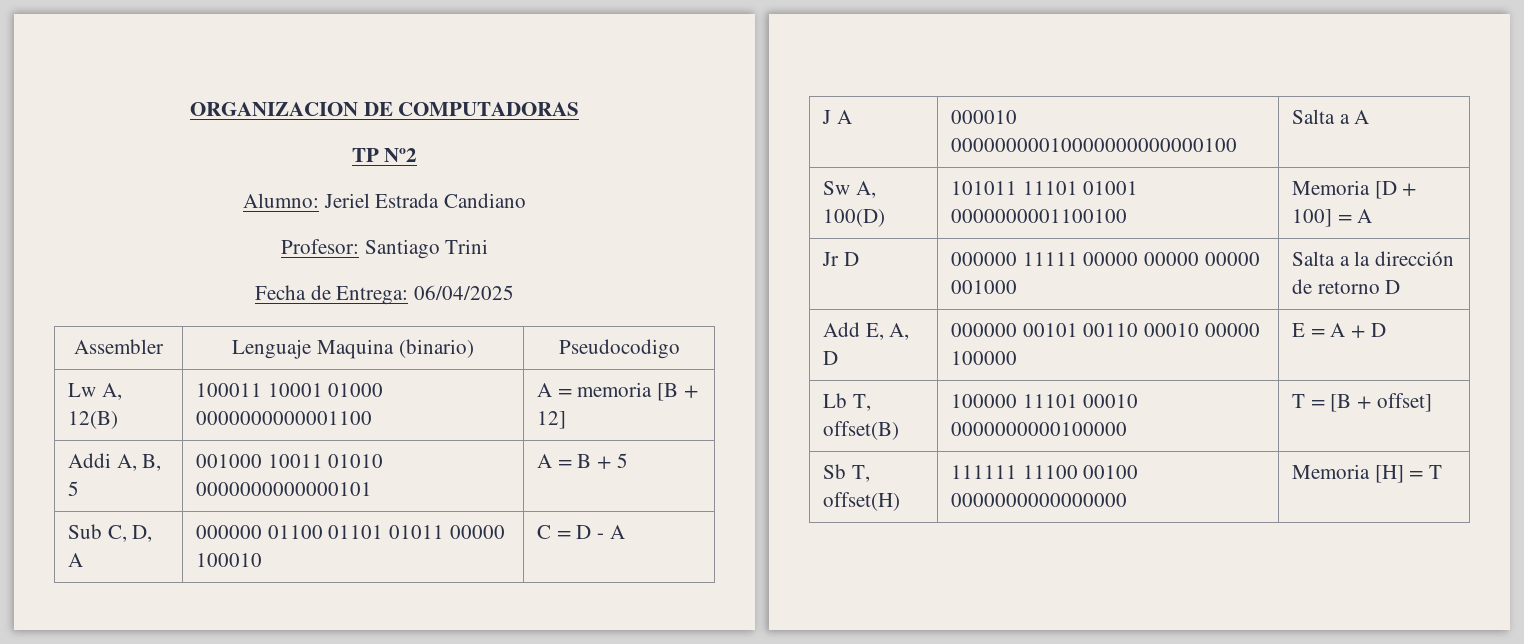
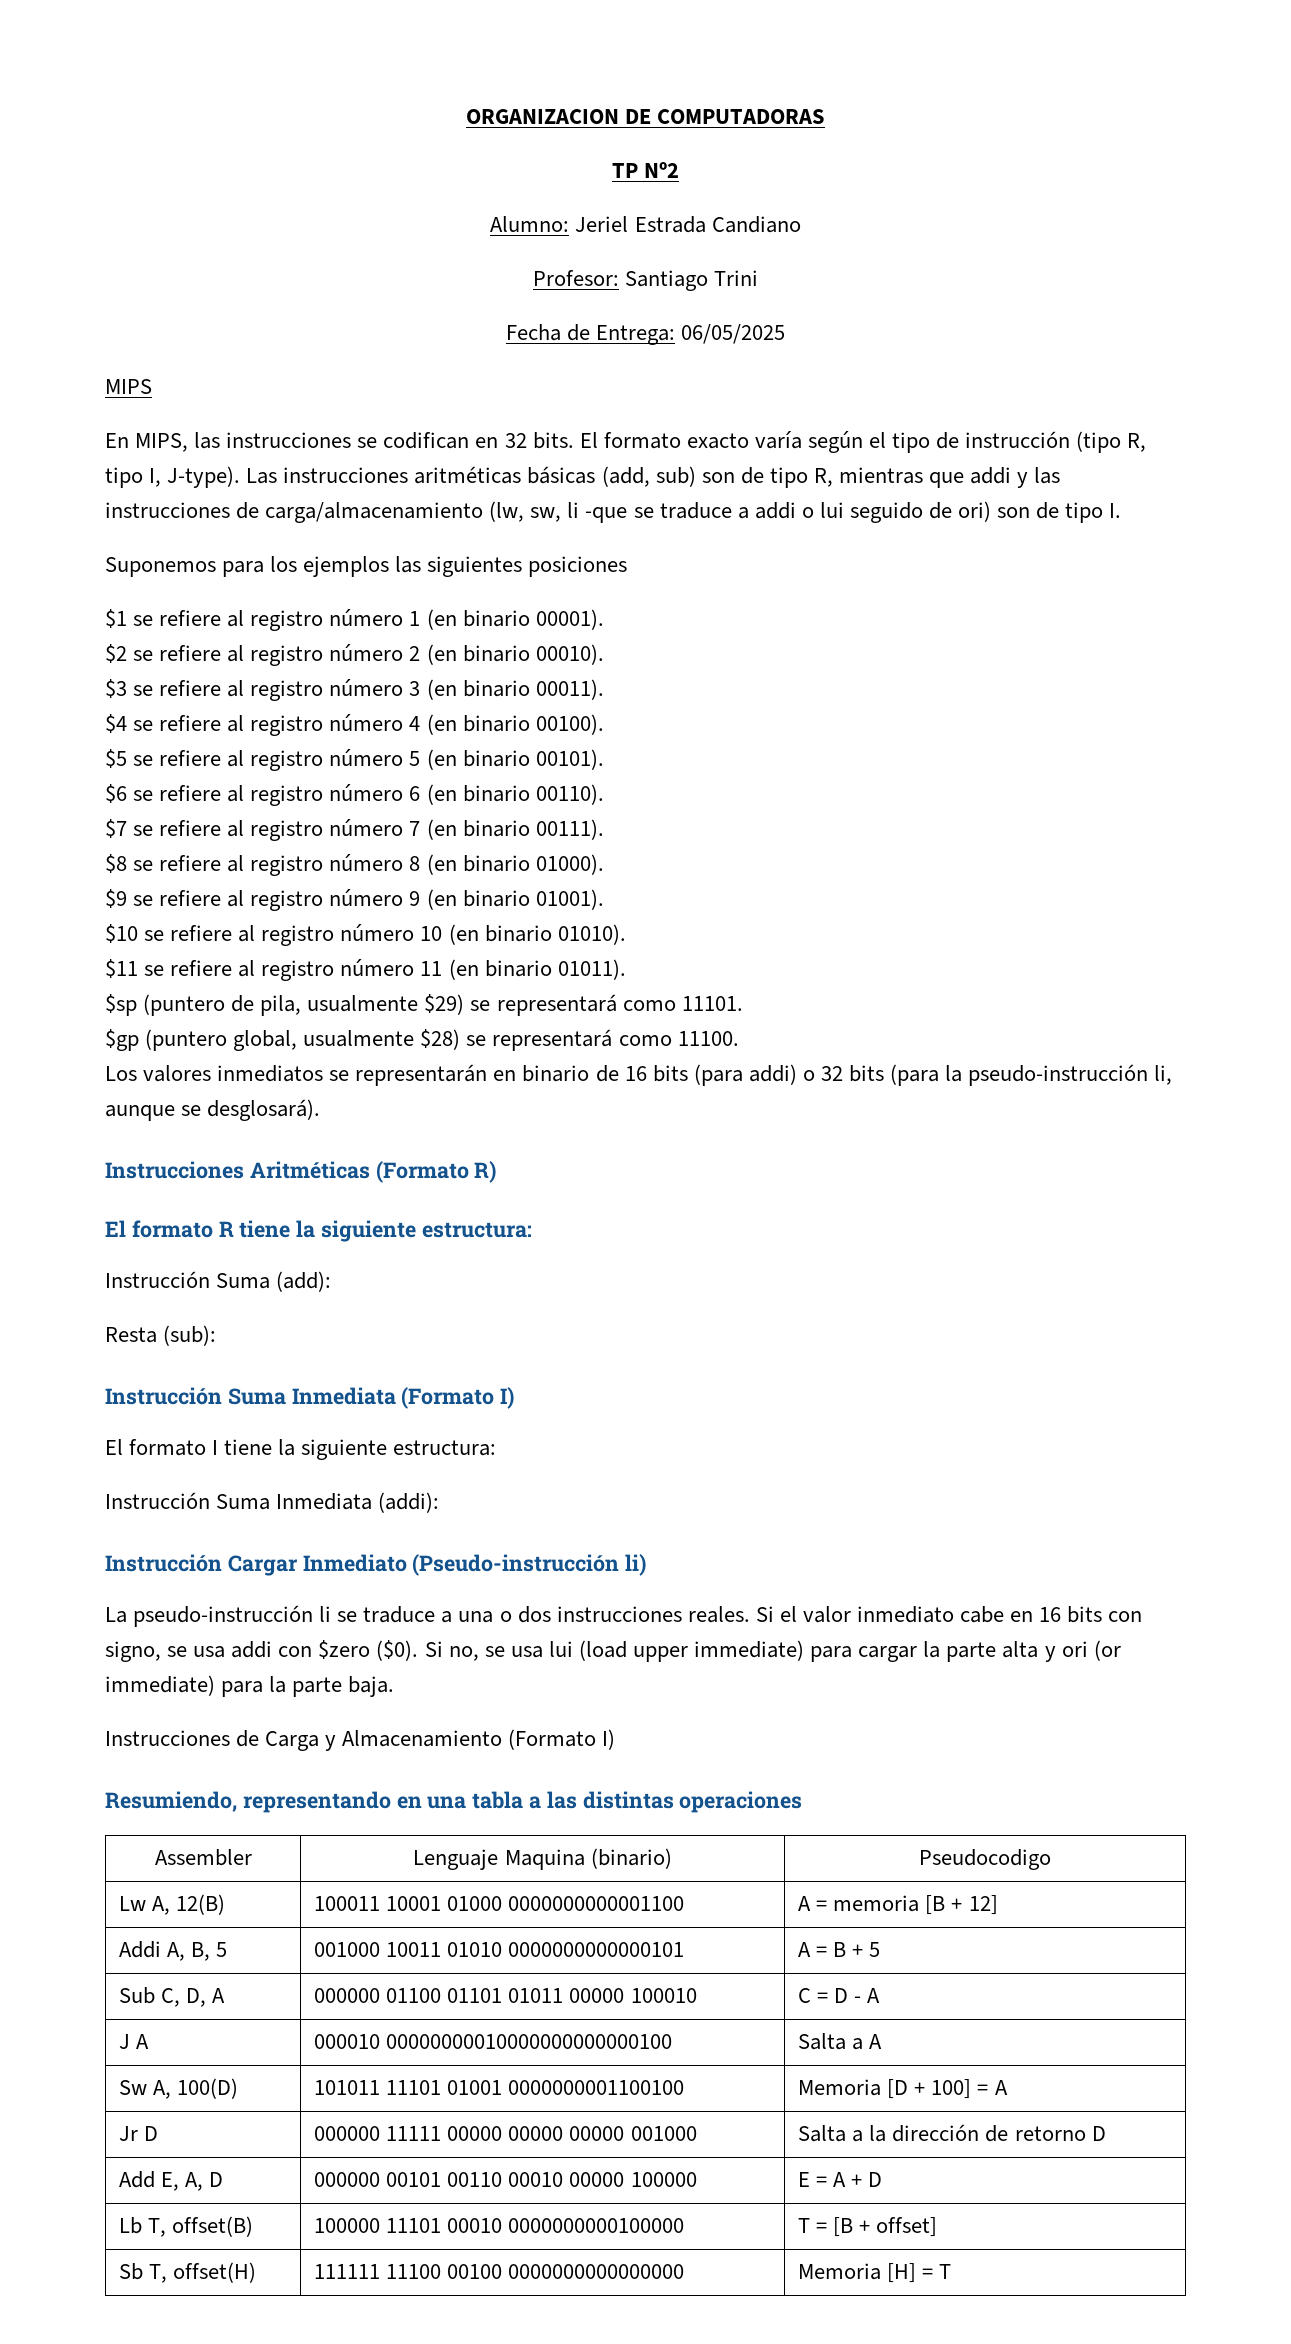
- Fecha de Entrega: 06/04/2025
+ Fecha de Entrega: 06/05/2025
+ MIPS
+ En MIPS, las instrucciones se codifican en 32 bits. El formato exacto varía según el tipo de instrucción (tipo R, tipo I, J-type). Las instrucciones aritméticas básicas (add, sub) son de tipo R, mientras que addi y las instrucciones de carga/almacenamiento (lw, sw, li -que se traduce a addi o lui seguido de ori) son de tipo I.
+ Suponemos para los ejemplos las siguientes posiciones
+ $1 se refiere al registro número 1 (en binario 00001).
+ $2 se refiere al registro número 2 (en binario 00010).
+ $3 se refiere al registro número 3 (en binario 00011).
+ $4 se refiere al registro número 4 (en binario 00100).
+ $5 se refiere al registro número 5 (en binario 00101).
+ $6 se refiere al registro número 6 (en binario 00110).
+ $7 se refiere al registro número 7 (en binario 00111).
+ $8 se refiere al registro número 8 (en binario 01000).
+ $9 se refiere al registro número 9 (en binario 01001).
+ $10 se refiere al registro número 10 (en binario 01010).
+ $11 se refiere al registro número 11 (en binario 01011).
+ $sp (puntero de pila, usualmente $29) se representará como 11101.
+ $gp (puntero global, usualmente $28) se representará como 11100.
+ Los valores inmediatos se representarán en binario de 16 bits (para addi) o 32 bits (para la pseudo-instrucción li, aunque se desglosará).
+ Instrucciones Aritméticas (Formato R)
+ El formato R tiene la siguiente estructura:
+ Instrucción Suma (add):
+ Resta (sub):
+ Instrucción Suma Inmediata (Formato I)
+ El formato I tiene la siguiente estructura:
+ Instrucción Suma Inmediata (addi):
+ Instrucción Cargar Inmediato (Pseudo-instrucción li)
+ La pseudo-instrucción li se traduce a una o dos instrucciones reales. Si el valor inmediato cabe en 16 bits con signo, se usa addi con $zero ($0). Si no, se usa lui (load upper immediate) para cargar la parte alta y ori (or immediate) para la parte baja.
+ Instrucciones de Carga y Almacenamiento (Formato I)
+ Resumiendo, representando en una tabla a las distintas operaciones

